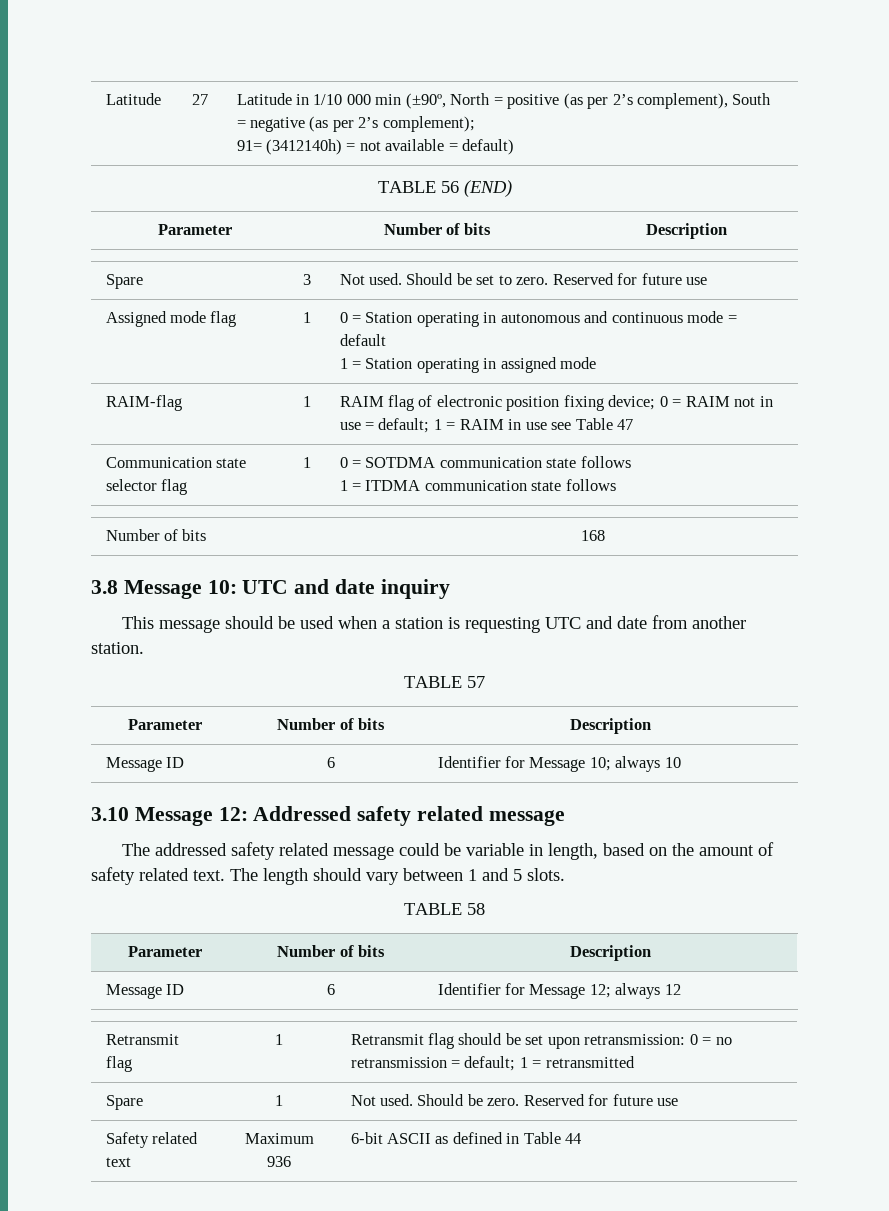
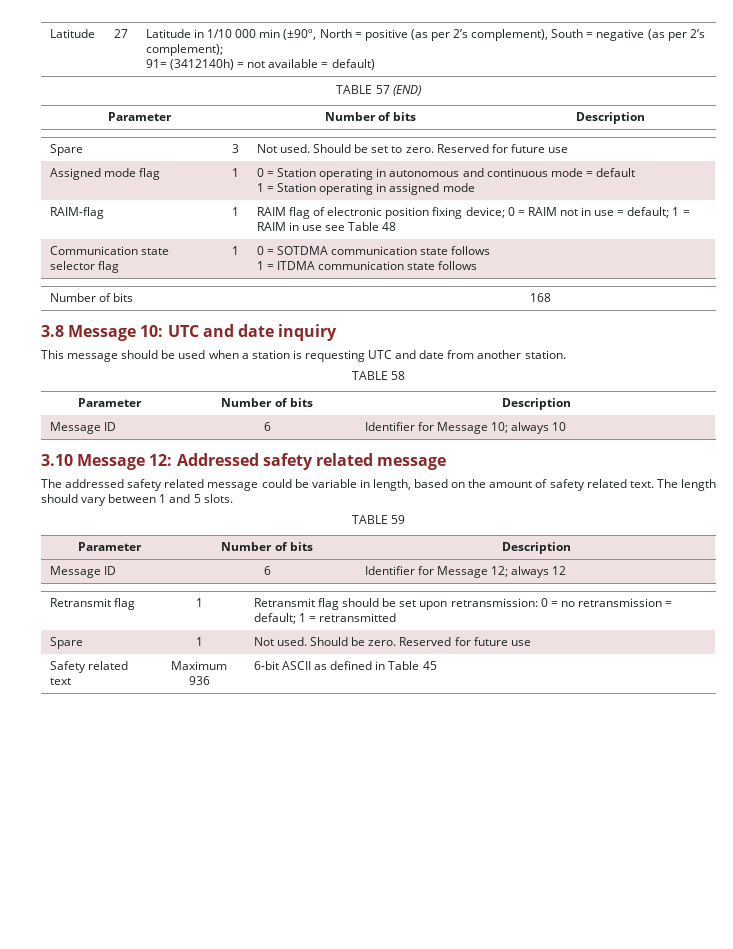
- TABLE 56 (END)
+ TABLE 57 (END)
- RAIM-flag | 1 | RAIM flag of electronic position fixing device; 0 = RAIM not in use = default; 1 = RAIM in use see Table 47
+ RAIM-flag | 1 | RAIM flag of electronic position fixing device; 0 = RAIM not in use = default; 1 = RAIM in use see Table 48
- TABLE 57
+ TABLE 58
- TABLE 58
+ TABLE 59
- Safety related text | Maximum 936 | 6-bit ASCII as defined in Table 44
+ Safety related text | Maximum 936 | 6-bit ASCII as defined in Table 45

